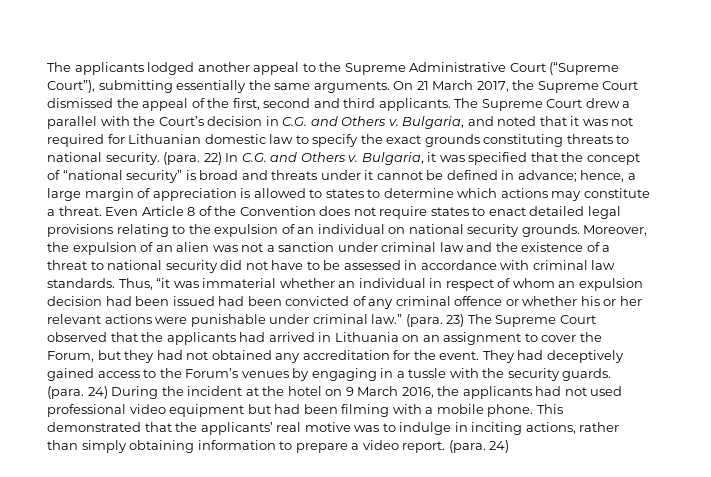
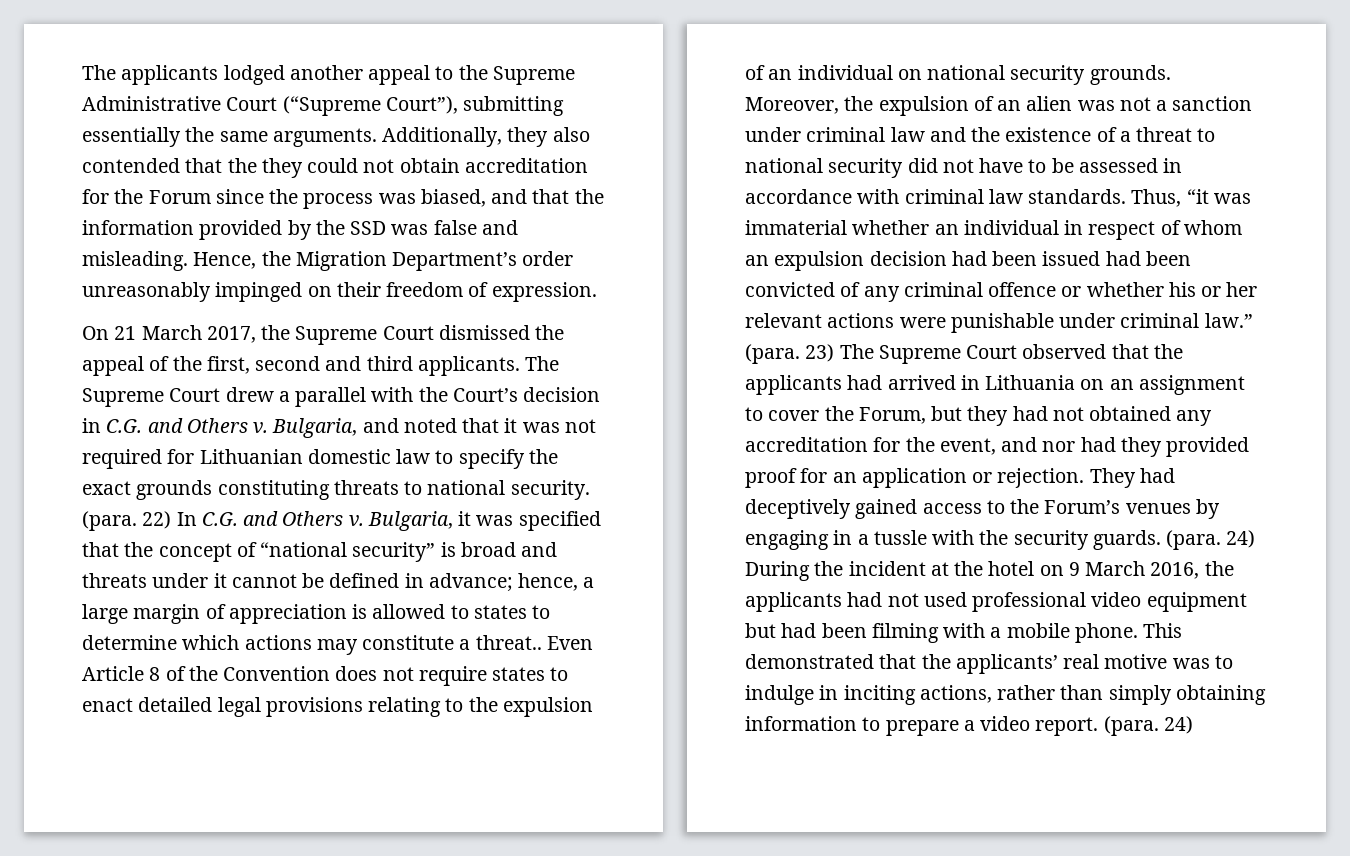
- The applicants lodged another appeal to the Supreme Administrative Court (“Supreme Court”), submitting essentially the same arguments. On 21 March 2017, the Supreme Court dismissed the appeal of the first, second and third applicants.
+ The applicants lodged another appeal to the Supreme Administrative Court (“Supreme Court”), submitting essentially the same arguments. Additionally, they also contended that the they could not obtain accreditation for the Forum since the process was biased, and that the information provided by the SSD was false and misleading. Hence, the Migration Department’s order unreasonably impinged on their freedom of expression.
+ On 21 March 2017, the Supreme Court dismissed the appeal of the first, second and third applicants.
- Bulgaria, it was specified that the concept of “national security” is broad and threats under it cannot be defined in advance; hence, a large margin of appreciation is allowed to states to determine which actions may constitute a threat.
+ Bulgaria, it was specified that the concept of “national security” is broad and threats under it cannot be defined in advance; hence, a large margin of appreciation is allowed to states to determine which actions may constitute a threat..
- (para. 23) The Supreme Court observed that the applicants had arrived in Lithuania on an assignment to cover the Forum, but they had not obtained any accreditation for the event.
+ (para. 23) The Supreme Court observed that the applicants had arrived in Lithuania on an assignment to cover the Forum, but they had not obtained any accreditation for the event, and nor had they provided proof for an application or rejection.

